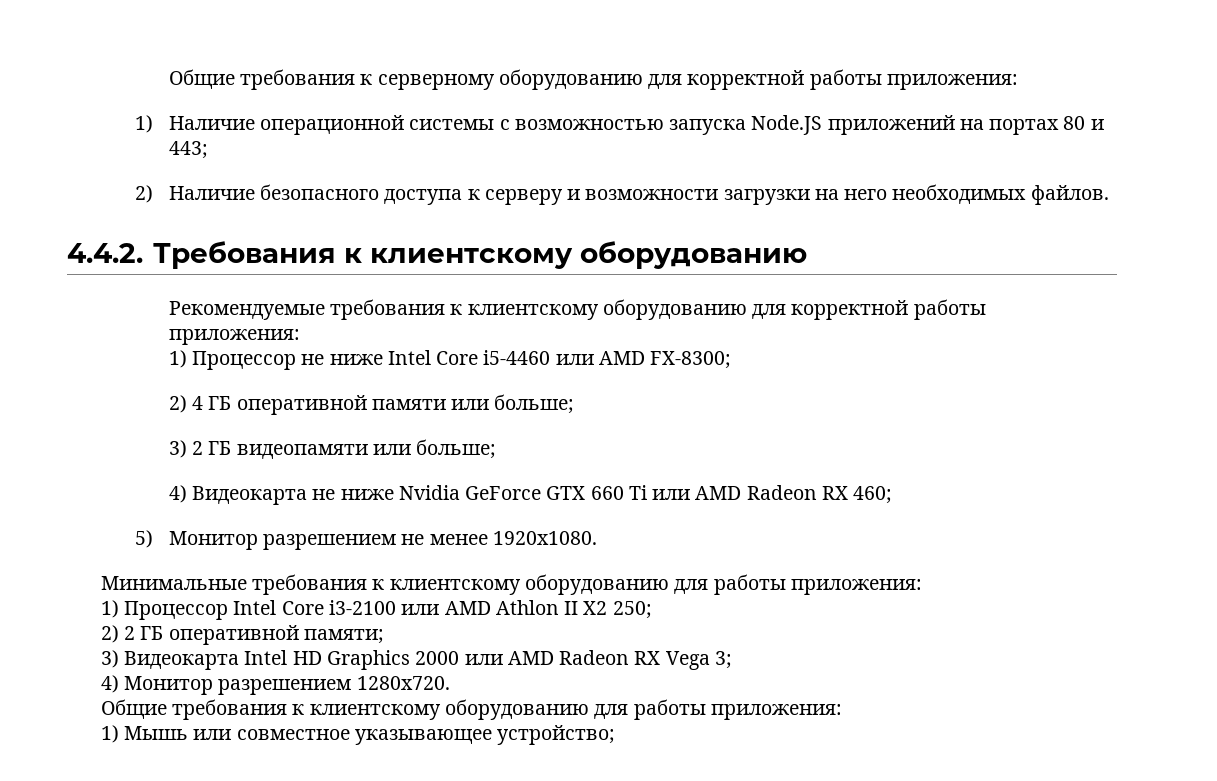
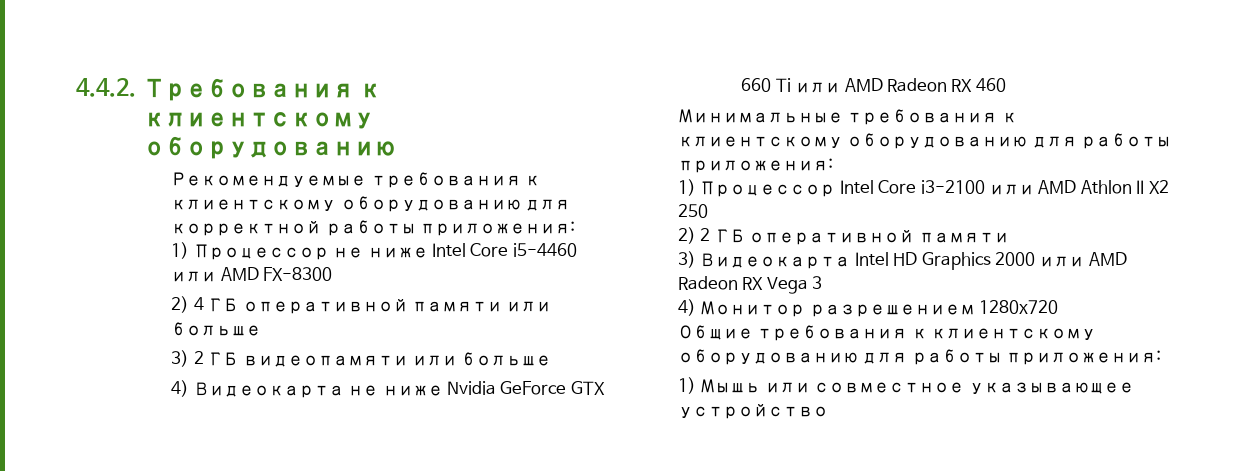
- Общие требования к серверному оборудованию для корректной работы приложения:
- 1) Наличие операционной системы с возможностью запуска Node.JS приложений на портах 80 и 443;
- 2) Наличие безопасного доступа к серверу и возможности загрузки на него необходимых файлов.
- 1) Процессор не ниже Intel Core i5-4460 или AMD FX-8300;
+ 1) Процессор не ниже Intel Core i5-4460 или AMD FX-8300
- 2) 4 ГБ оперативной памяти или больше;
+ 2) 4 ГБ оперативной памяти или больше
- 3) 2 ГБ видеопамяти или больше;
+ 3) 2 ГБ видеопамяти или больше
- 4) Видеокарта не ниже Nvidia GeForce GTX 660 Ti или AMD Radeon RX 460;
- 5) Монитор разрешением не менее 1920x1080.
+ 4) Видеокарта не ниже Nvidia GeForce GTX 660 Ti или AMD Radeon RX 460
- 1) Процессор Intel Core i3-2100 или AMD Athlon II X2 250;
+ 1) Процессор Intel Core i3-2100 или AMD Athlon II X2 250
- 2) 2 ГБ оперативной памяти;
+ 2) 2 ГБ оперативной памяти
- 3) Видеокарта Intel HD Graphics 2000 или AMD Radeon RX Vega 3;
+ 3) Видеокарта Intel HD Graphics 2000 или AMD Radeon RX Vega 3
- 4) Монитор разрешением 1280x720.
+ 4) Монитор разрешением 1280x720
- 1) Мышь или совместное указывающее устройство;
+ 1) Мышь или совместное указывающее устройство

